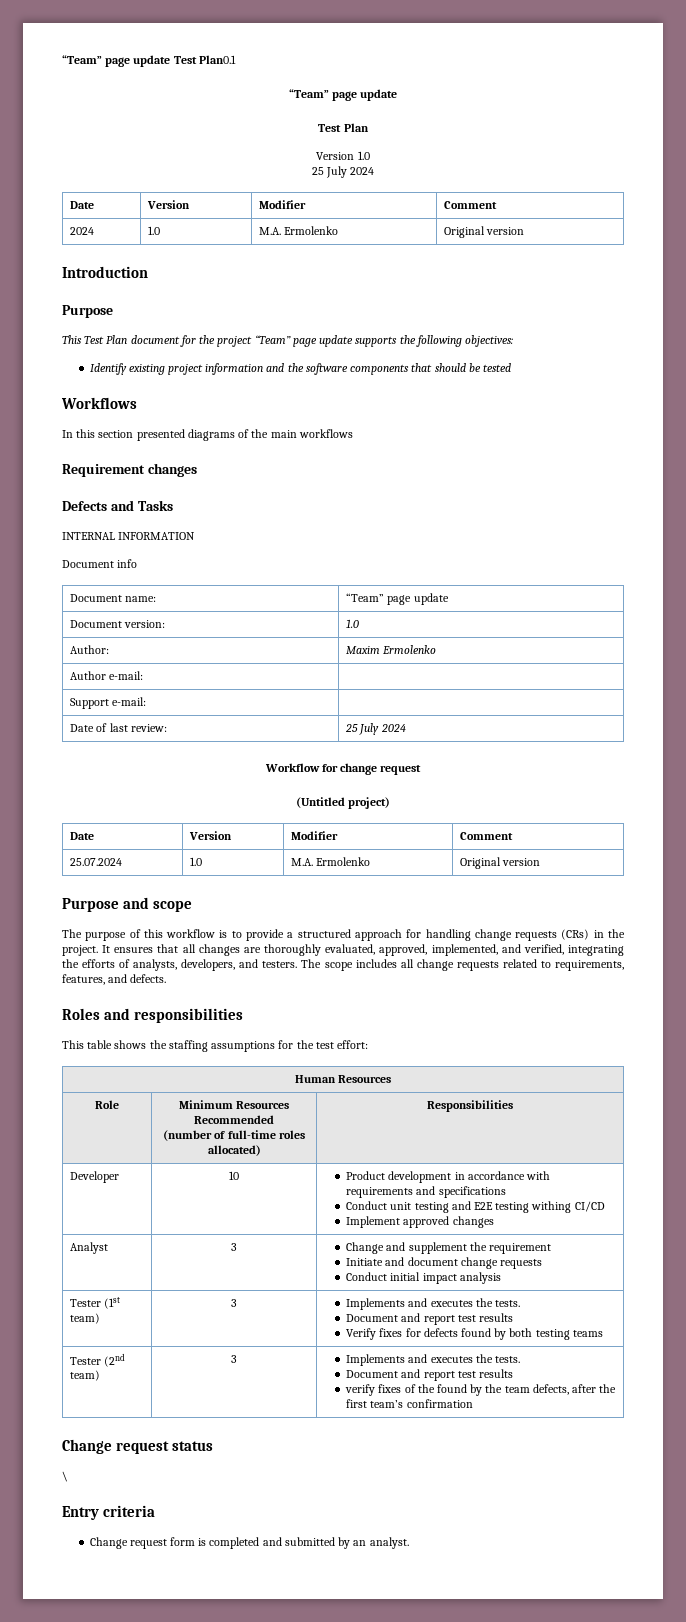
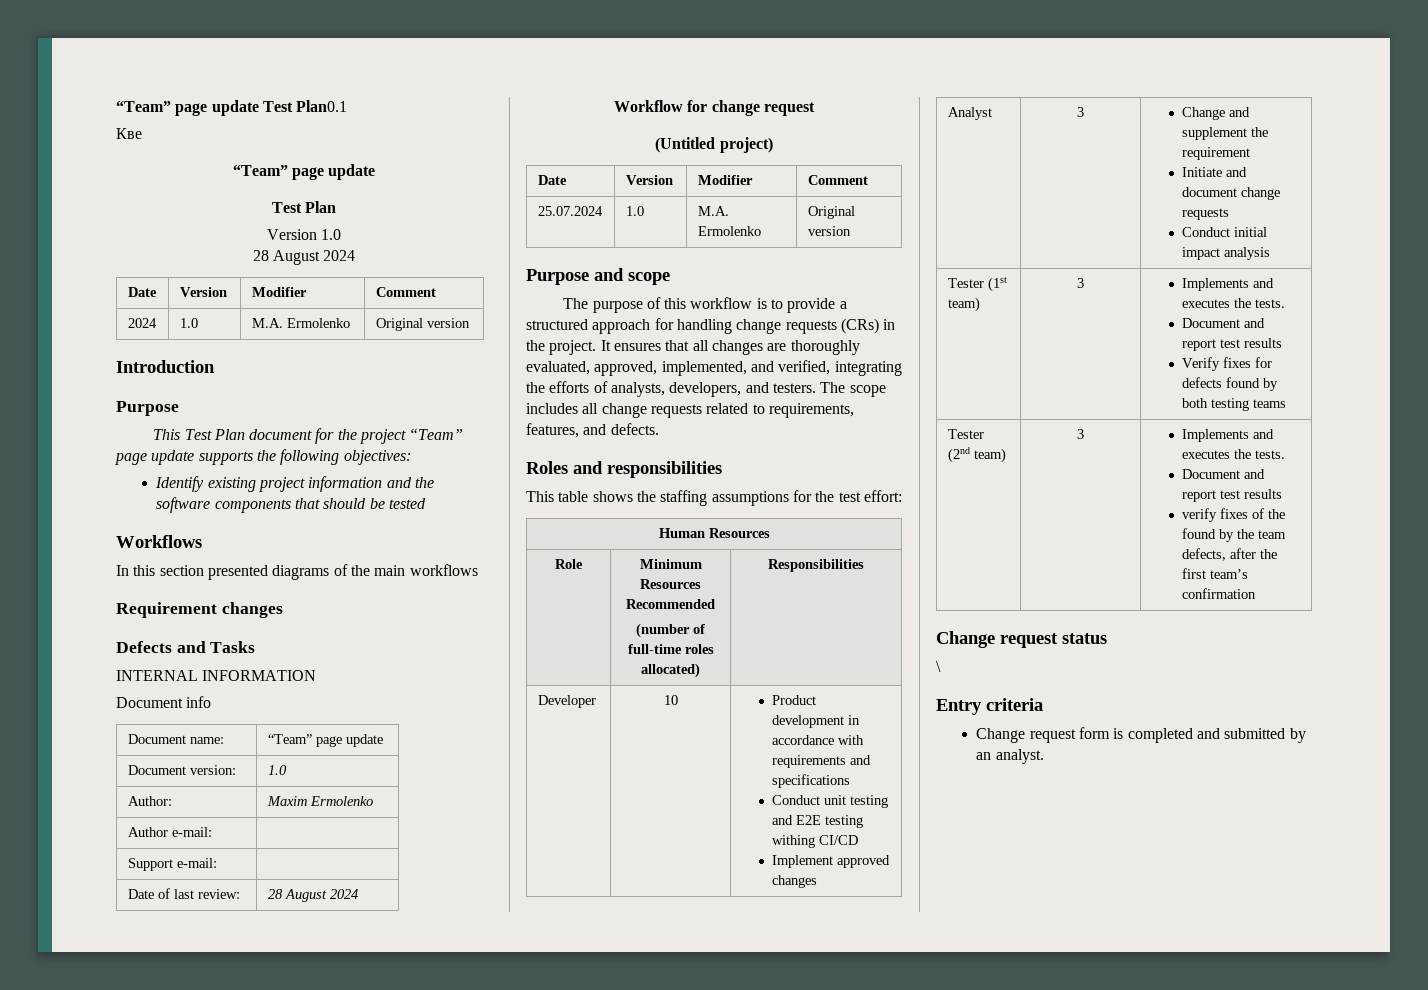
+ Кве
  Version 1.0
- 25 July 2024
+ 28 August 2024
- Date of last review: | 25 July 2024
+ Date of last review: | 28 August 2024

